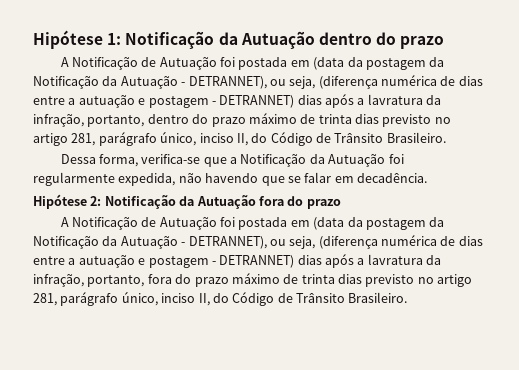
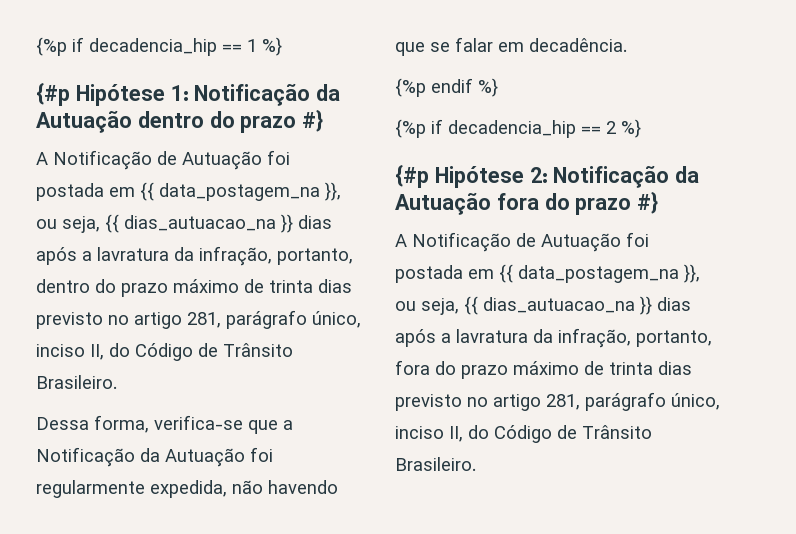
- Hipótese 1: Notificação da Autuação dentro do prazo
- A Notificação de Autuação foi postada em (data da postagem da Notificação da Autuação - DETRANNET), ou seja, (diferença numérica de dias entre a autuação e postagem - DETRANNET) dias após a lavratura da infração, portanto, dentro do prazo máximo de trinta dias previsto no artigo 281, parágrafo único, inciso II, do Código de Trânsito Brasileiro.
+ {%p if decadencia_hip == 1 %}
+ {#p Hipótese 1: Notificação da Autuação dentro do prazo #}
+ A Notificação de Autuação foi postada em {{ data_postagem_na }}, ou seja, {{ dias_autuacao_na }} dias após a lavratura da infração, portanto, dentro do prazo máximo de trinta dias previsto no artigo 281, parágrafo único, inciso II, do Código de Trânsito Brasileiro.
- Hipótese 2: Notificação da Autuação fora do prazo
- A Notificação de Autuação foi postada em (data da postagem da Notificação da Autuação - DETRANNET), ou seja, (diferença numérica de dias entre a autuação e postagem - DETRANNET) dias após a lavratura da infração, portanto, fora do prazo máximo de trinta dias previsto no artigo 281, parágrafo único, inciso II, do Código de Trânsito Brasileiro.
+ {%p endif %}
+ {%p if decadencia_hip == 2 %}
+ {#p Hipótese 2: Notificação da Autuação fora do prazo #}
+ A Notificação de Autuação foi postada em {{ data_postagem_na }}, ou seja, {{ dias_autuacao_na }} dias após a lavratura da infração, portanto, fora do prazo máximo de trinta dias previsto no artigo 281, parágrafo único, inciso II, do Código de Trânsito Brasileiro.

